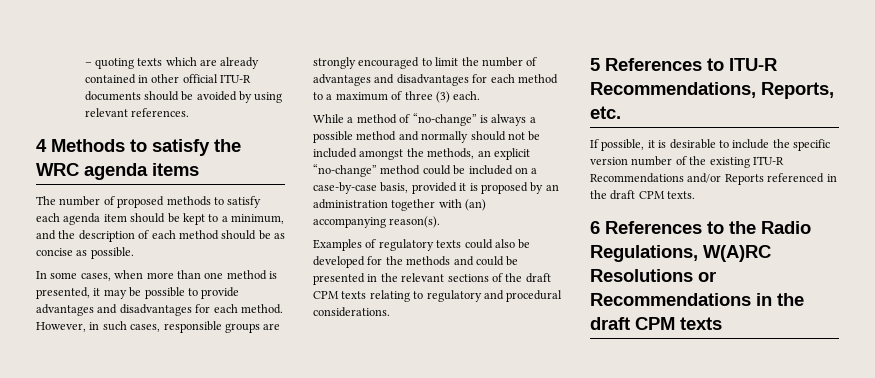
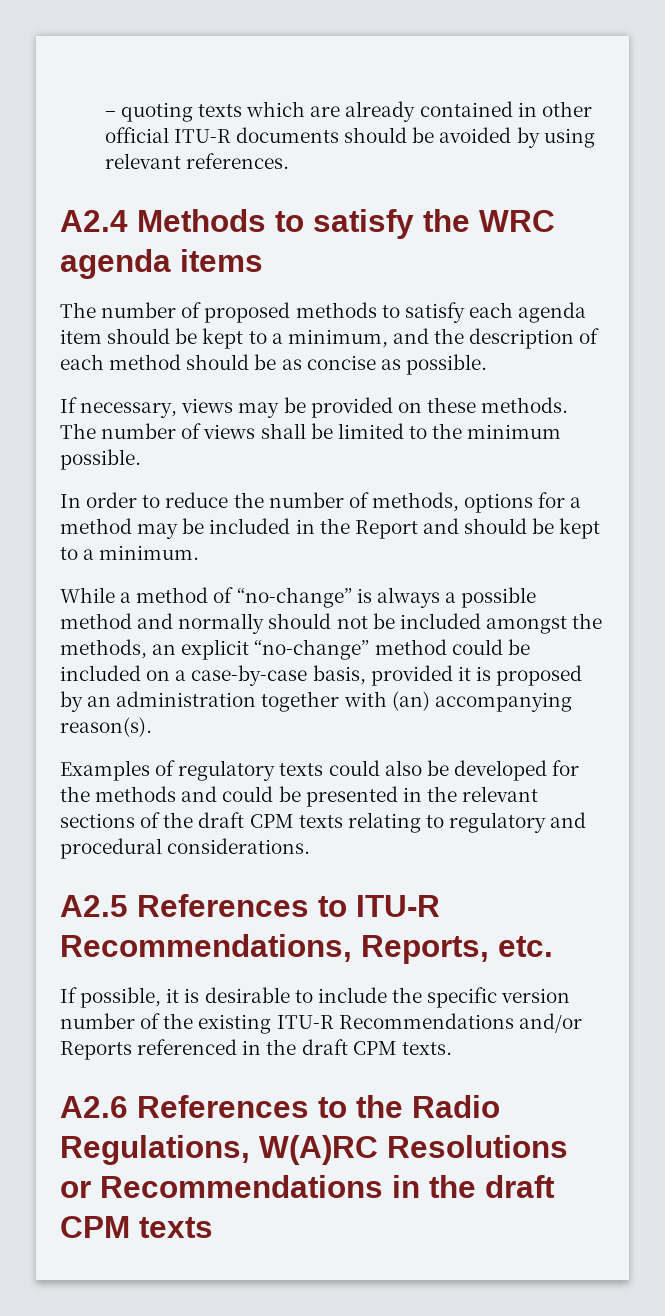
- 4 Methods to satisfy the WRC agenda items
+ A2.4 Methods to satisfy the WRC agenda items
- In some cases, when more than one method is presented, it may be possible to provide advantages and disadvantages for each method. However, in such cases, responsible groups are strongly encouraged to limit the number of advantages and disadvantages for each method to a maximum of three (3) each.
+ If necessary, views may be provided on these methods. The number of views shall be limited to the minimum possible.
+ In order to reduce the number of methods, options for a method may be included in the Report and should be kept to a minimum.
- 5 References to ITU-R Recommendations, Reports, etc.
+ A2.5 References to ITU-R Recommendations, Reports, etc.
- 6 References to the Radio Regulations, W(A)RC Resolutions or Recommendations in the draft CPM texts
+ A2.6 References to the Radio Regulations, W(A)RC Resolutions or Recommendations in the draft CPM texts

